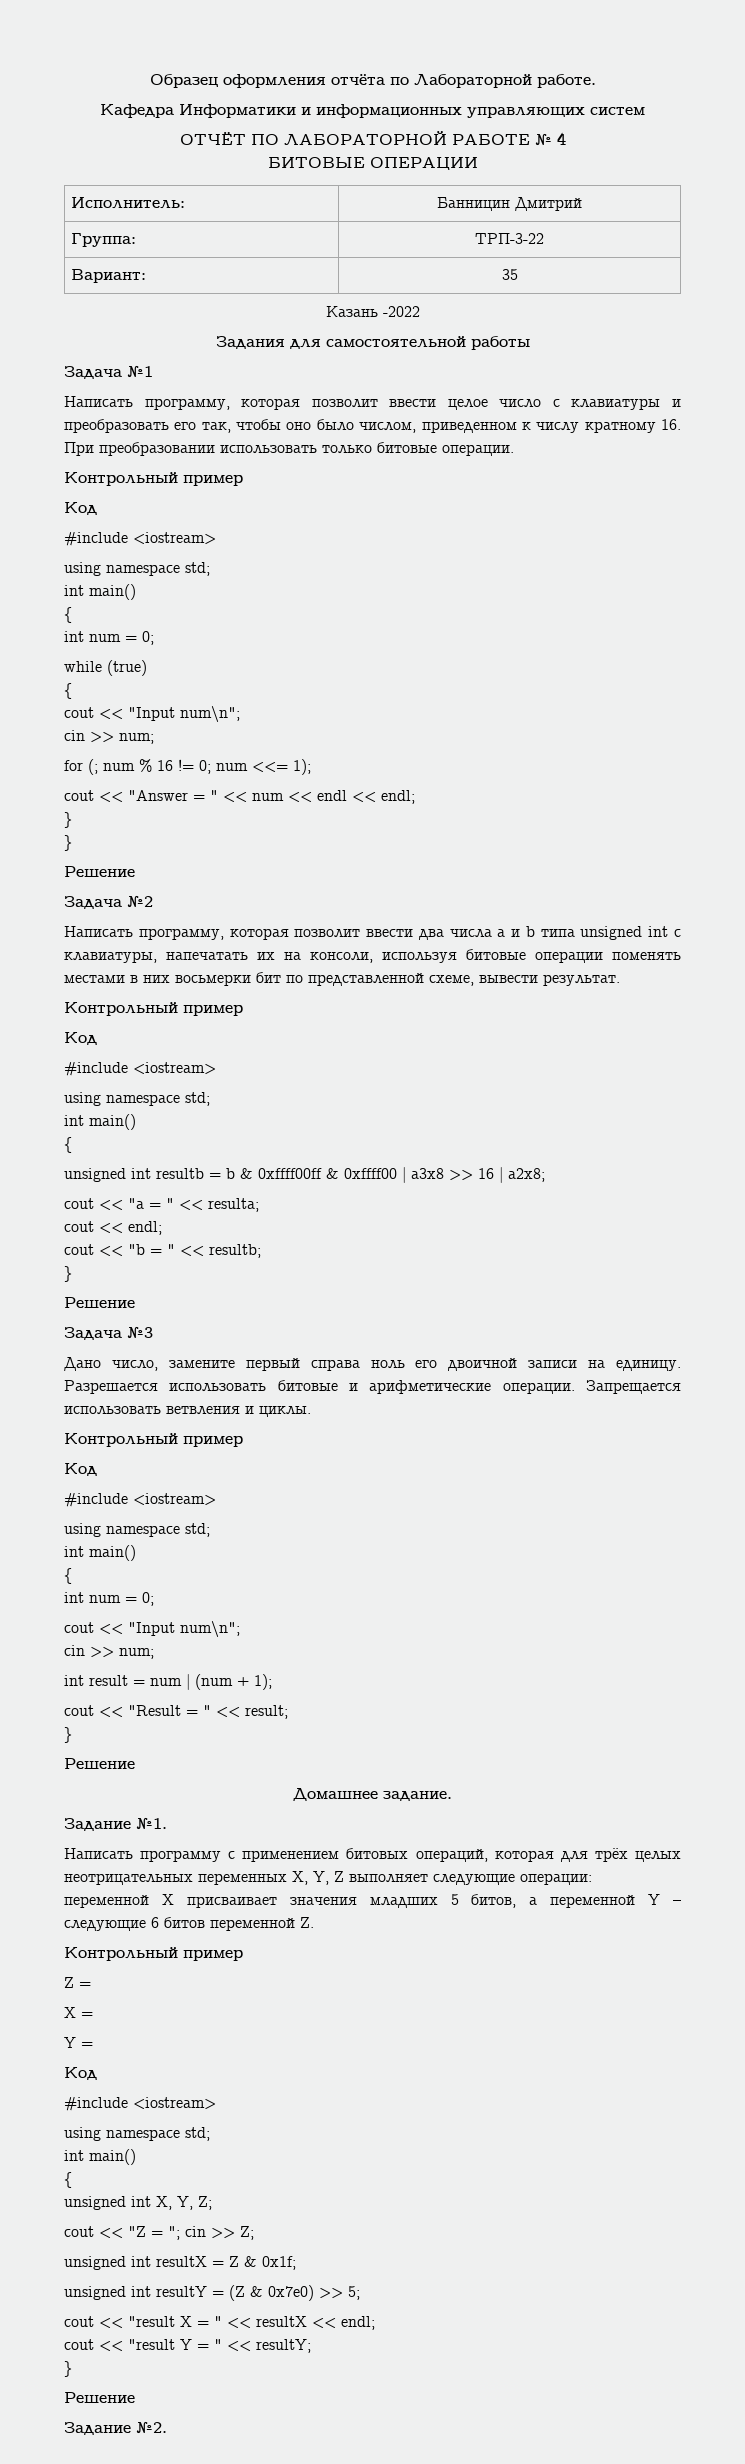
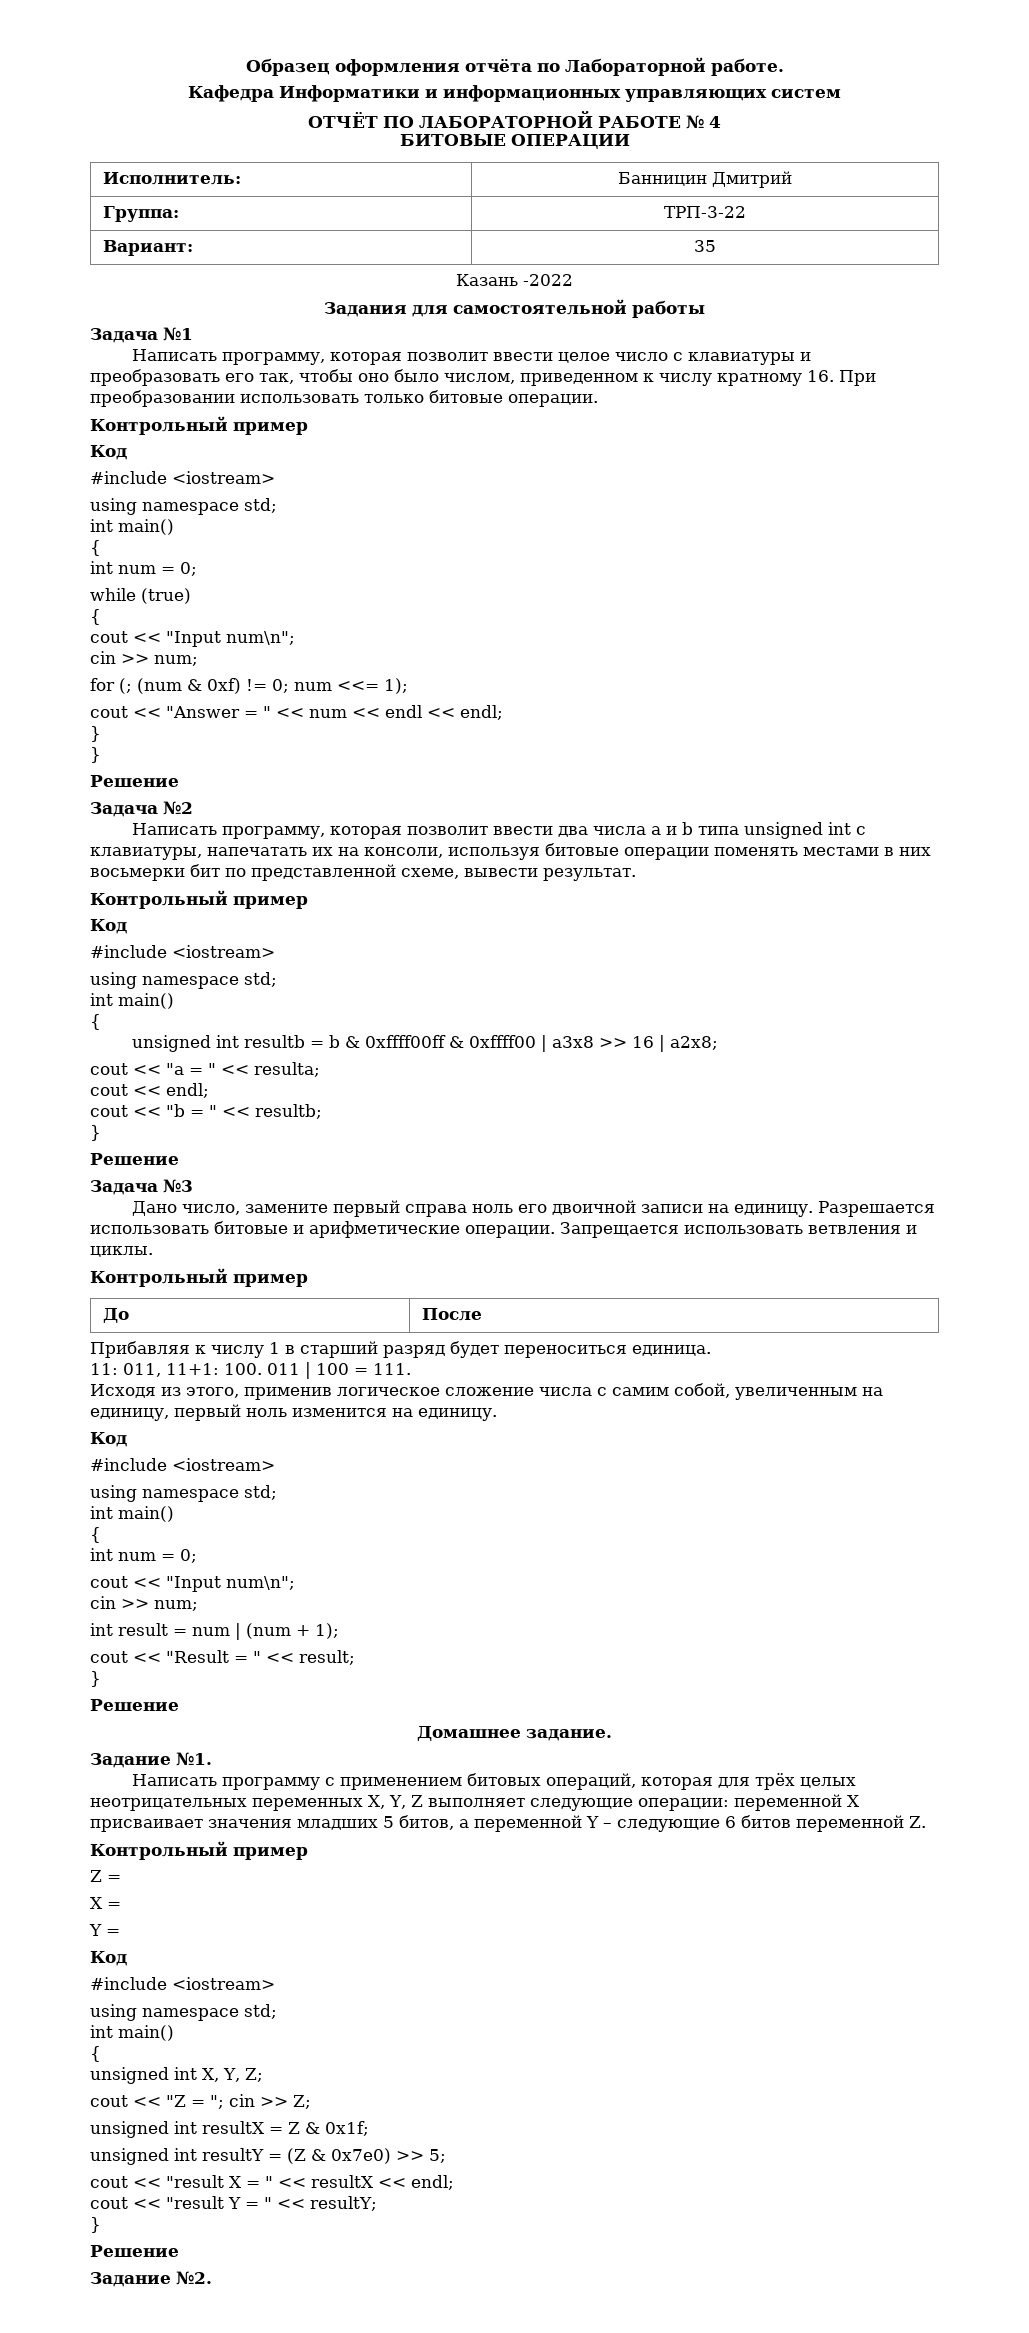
- for (; num % 16 != 0; num <<= 1);
+ for (; (num & 0xf) != 0; num <<= 1);
+ До | После
+ Прибавляя к числу 1 в старший разряд будет переноситься единица.
+ 11: 011, 11+1: 100. 011 | 100 = 111.
+ Исходя из этого, применив логическое сложение числа с самим собой, увеличенным на единицу, первый ноль изменится на единицу.

